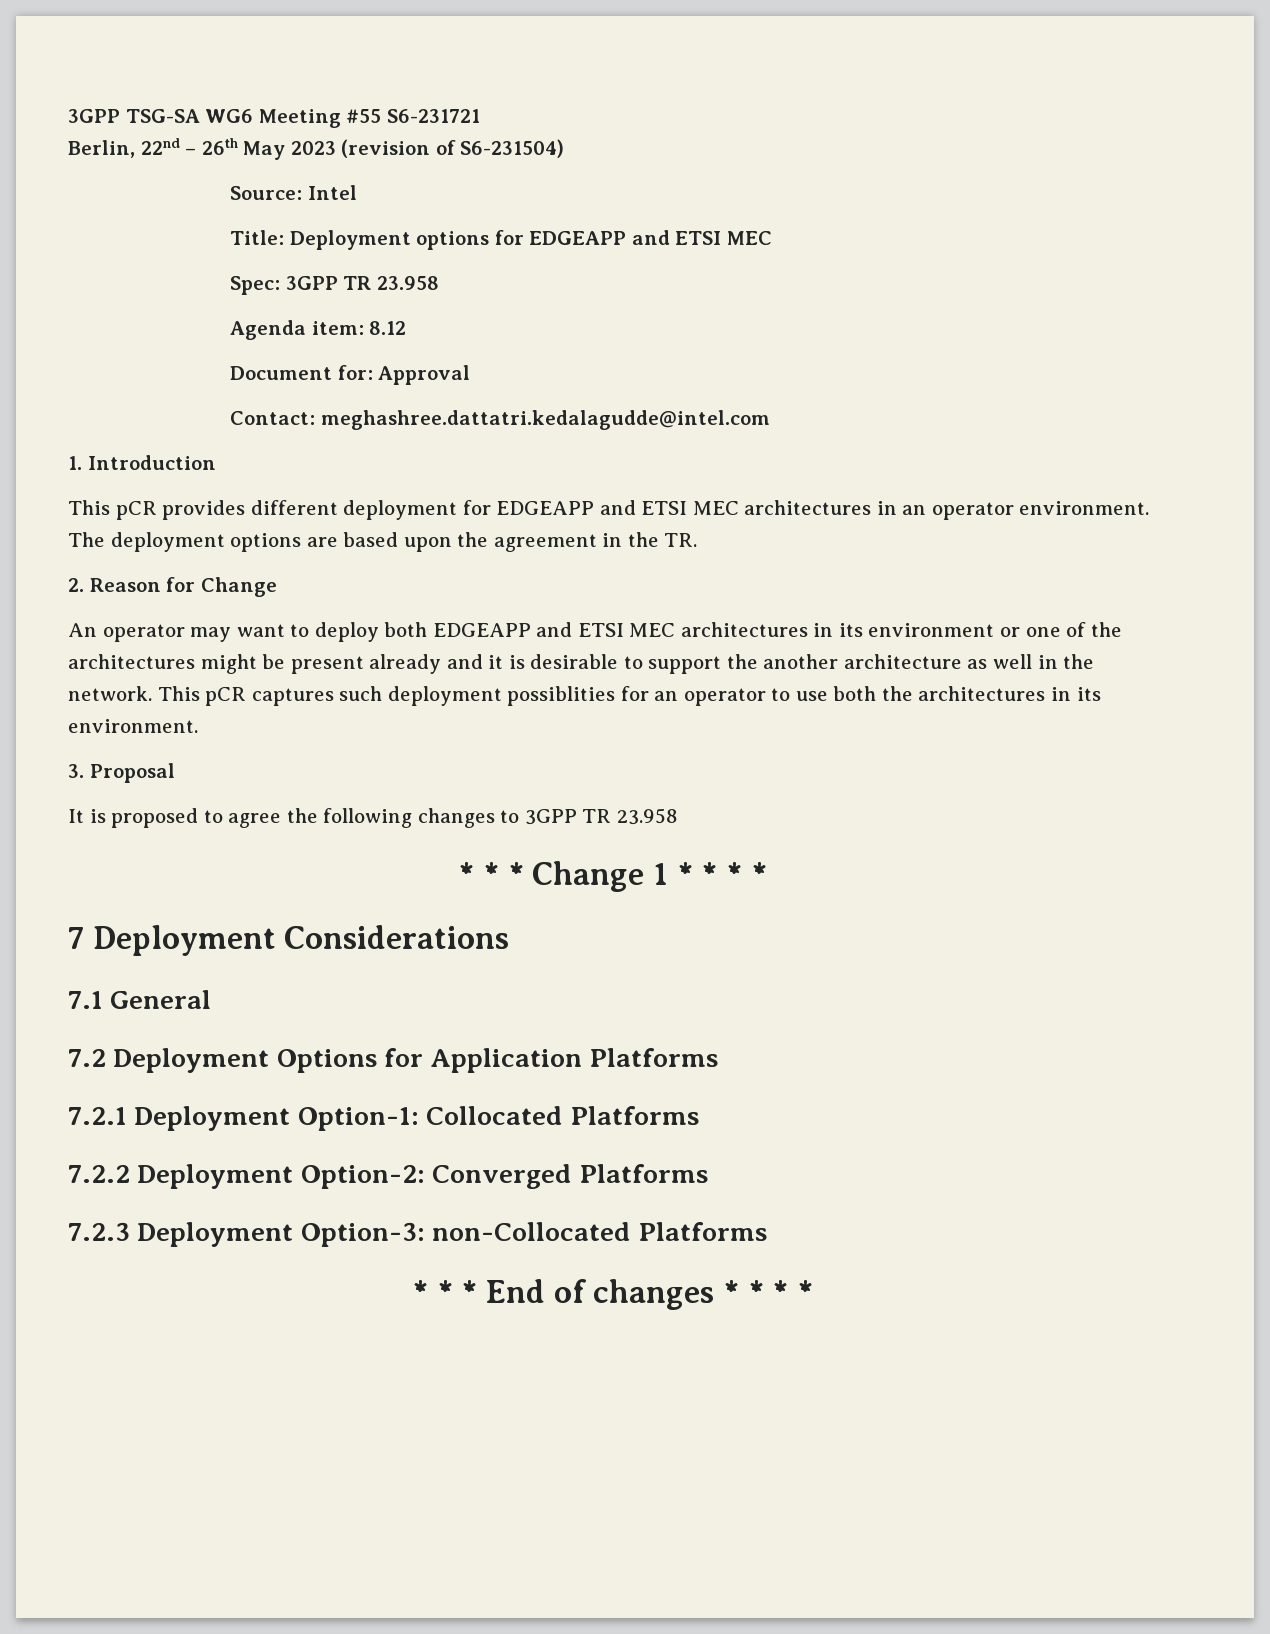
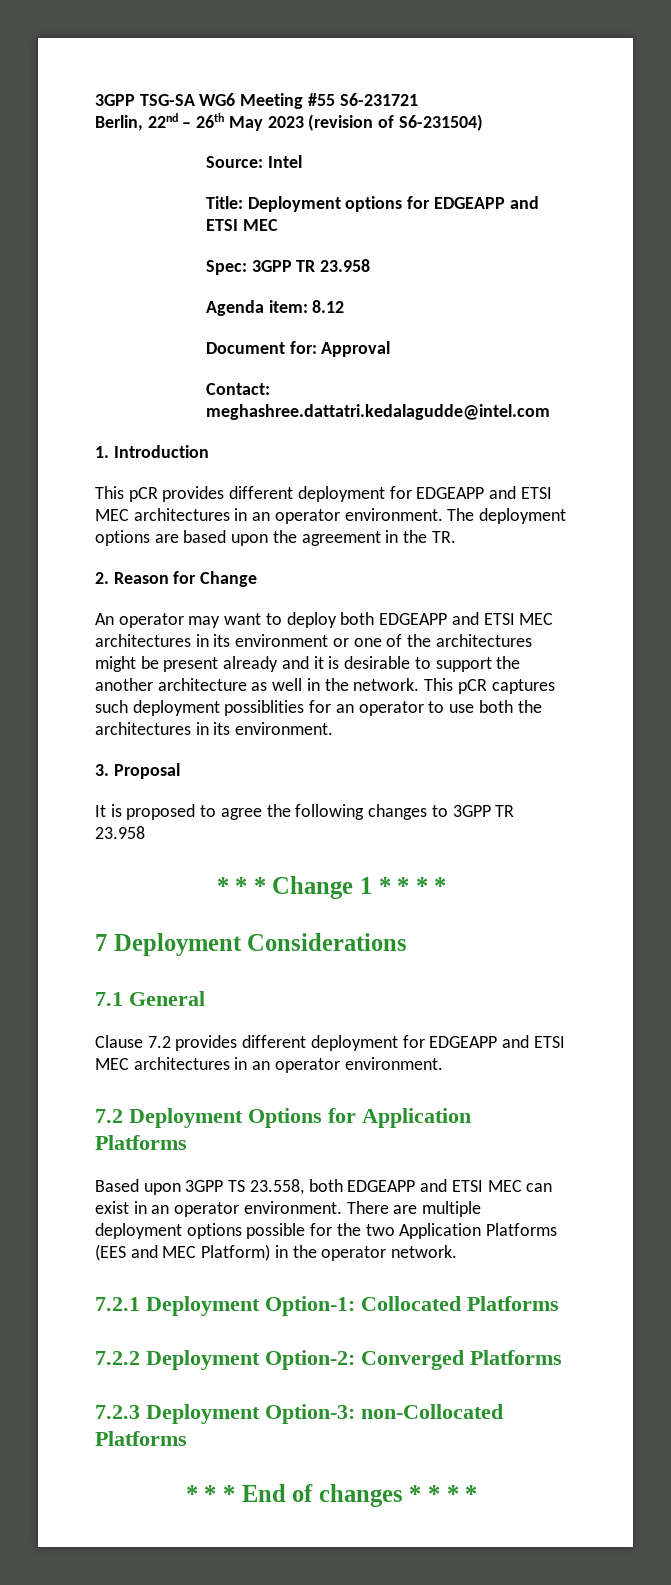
+ Clause 7.2 provides different deployment for EDGEAPP and ETSI MEC architectures in an operator environment.
+ Based upon 3GPP TS 23.558, both EDGEAPP and ETSI MEC can exist in an operator environment. There are multiple deployment options possible for the two Application Platforms (EES and MEC Platform) in the operator network.

